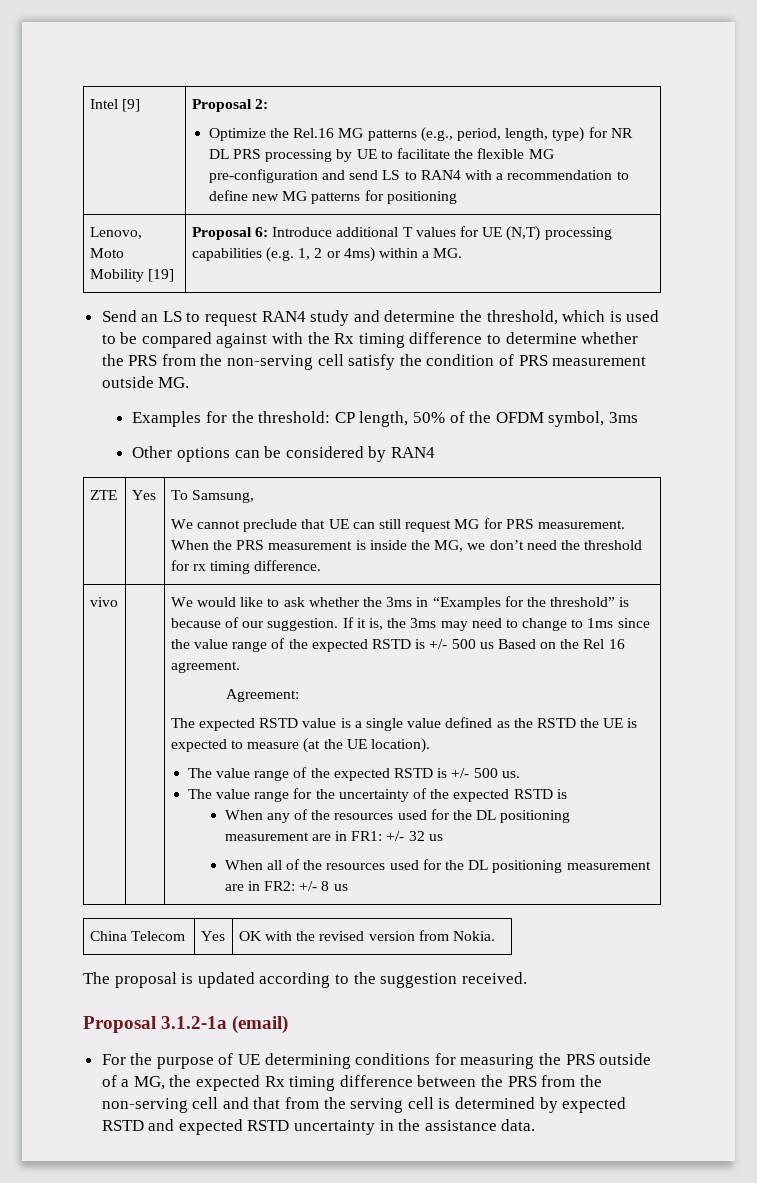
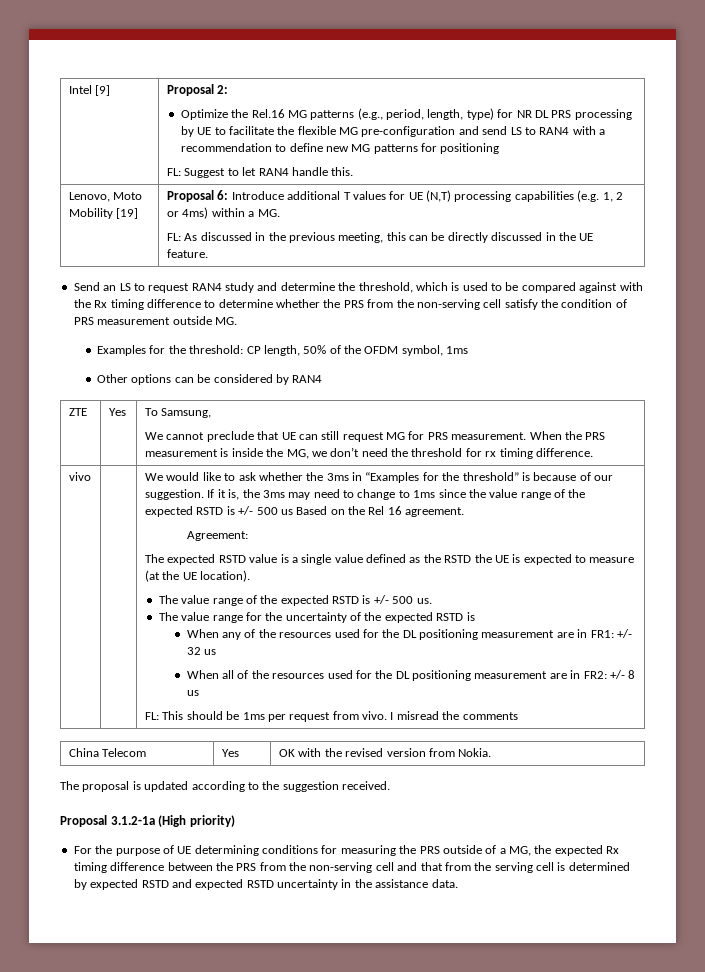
+ FL: Suggest to let RAN4 handle this.
  Lenovo, Moto Mobility [19] | Proposal 6: Introduce additional T values for UE (N,T) processing capabilities (e.g. 1, 2 or 4ms) within a MG.
+ FL: As discussed in the previous meeting, this can be directly discussed in the UE feature.
- Examples for the threshold: CP length, 50% of the OFDM symbol, 3ms
+ Examples for the threshold: CP length, 50% of the OFDM symbol, 1ms
+ FL: This should be 1ms per request from vivo. I misread the comments
- Proposal 3.1.2-1a (email)
+ Proposal 3.1.2-1a (High priority)

